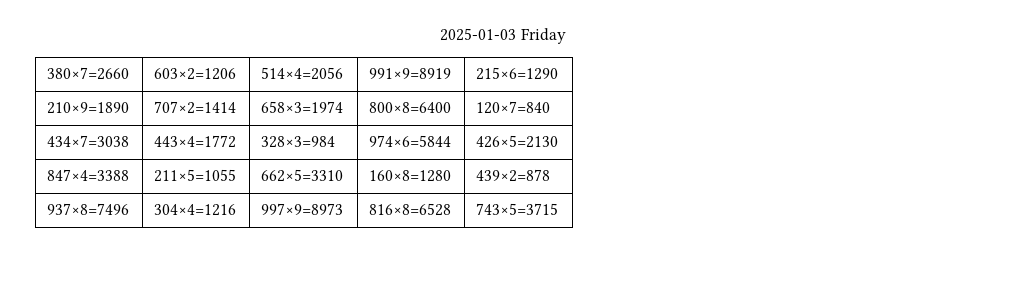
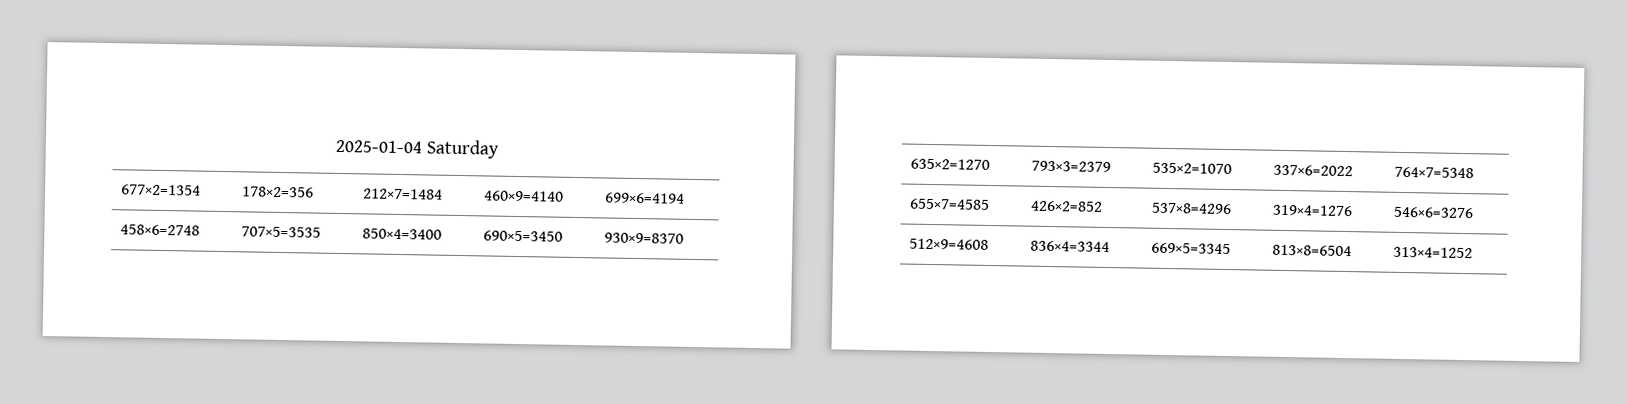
- 2025-01-03 Friday
- 380×7=2660 | 603×2=1206 | 514×4=2056 | 991×9=8919 | 215×6=1290
- 210×9=1890 | 707×2=1414 | 658×3=1974 | 800×8=6400 | 120×7=840
- 434×7=3038 | 443×4=1772 | 328×3=984 | 974×6=5844 | 426×5=2130
- 847×4=3388 | 211×5=1055 | 662×5=3310 | 160×8=1280 | 439×2=878
- 937×8=7496 | 304×4=1216 | 997×9=8973 | 816×8=6528 | 743×5=3715
+ 2025-01-04 Saturday
+ 677×2=1354 | 178×2=356 | 212×7=1484 | 460×9=4140 | 699×6=4194
+ 458×6=2748 | 707×5=3535 | 850×4=3400 | 690×5=3450 | 930×9=8370
+ 635×2=1270 | 793×3=2379 | 535×2=1070 | 337×6=2022 | 764×7=5348
+ 655×7=4585 | 426×2=852 | 537×8=4296 | 319×4=1276 | 546×6=3276
+ 512×9=4608 | 836×4=3344 | 669×5=3345 | 813×8=6504 | 313×4=1252

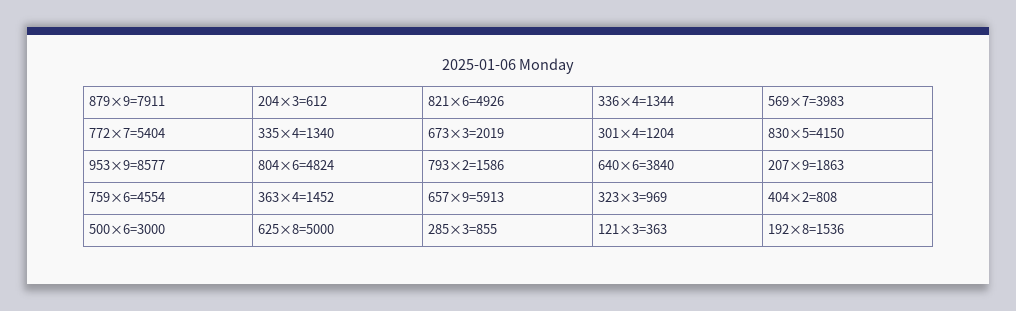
- 2025-01-04 Saturday
- 677×2=1354 | 178×2=356 | 212×7=1484 | 460×9=4140 | 699×6=4194
- 458×6=2748 | 707×5=3535 | 850×4=3400 | 690×5=3450 | 930×9=8370
- 635×2=1270 | 793×3=2379 | 535×2=1070 | 337×6=2022 | 764×7=5348
- 655×7=4585 | 426×2=852 | 537×8=4296 | 319×4=1276 | 546×6=3276
- 512×9=4608 | 836×4=3344 | 669×5=3345 | 813×8=6504 | 313×4=1252
+ 2025-01-06 Monday
+ 879×9=7911 | 204×3=612 | 821×6=4926 | 336×4=1344 | 569×7=3983
+ 772×7=5404 | 335×4=1340 | 673×3=2019 | 301×4=1204 | 830×5=4150
+ 953×9=8577 | 804×6=4824 | 793×2=1586 | 640×6=3840 | 207×9=1863
+ 759×6=4554 | 363×4=1452 | 657×9=5913 | 323×3=969 | 404×2=808
+ 500×6=3000 | 625×8=5000 | 285×3=855 | 121×3=363 | 192×8=1536

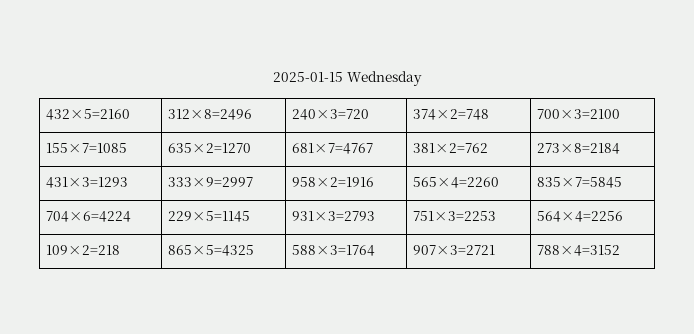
- 2025-01-06 Monday
- 879×9=7911 | 204×3=612 | 821×6=4926 | 336×4=1344 | 569×7=3983
- 772×7=5404 | 335×4=1340 | 673×3=2019 | 301×4=1204 | 830×5=4150
- 953×9=8577 | 804×6=4824 | 793×2=1586 | 640×6=3840 | 207×9=1863
- 759×6=4554 | 363×4=1452 | 657×9=5913 | 323×3=969 | 404×2=808
- 500×6=3000 | 625×8=5000 | 285×3=855 | 121×3=363 | 192×8=1536
+ 2025-01-15 Wednesday
+ 432×5=2160 | 312×8=2496 | 240×3=720 | 374×2=748 | 700×3=2100
+ 155×7=1085 | 635×2=1270 | 681×7=4767 | 381×2=762 | 273×8=2184
+ 431×3=1293 | 333×9=2997 | 958×2=1916 | 565×4=2260 | 835×7=5845
+ 704×6=4224 | 229×5=1145 | 931×3=2793 | 751×3=2253 | 564×4=2256
+ 109×2=218 | 865×5=4325 | 588×3=1764 | 907×3=2721 | 788×4=3152

